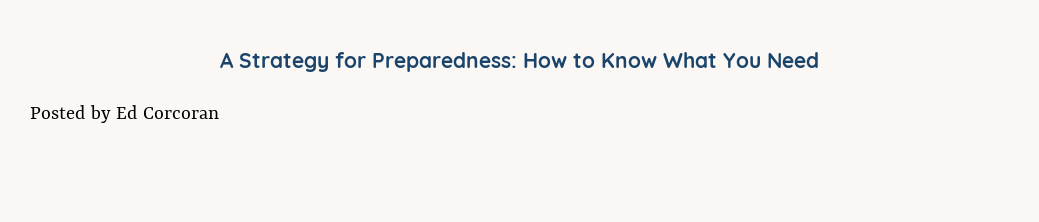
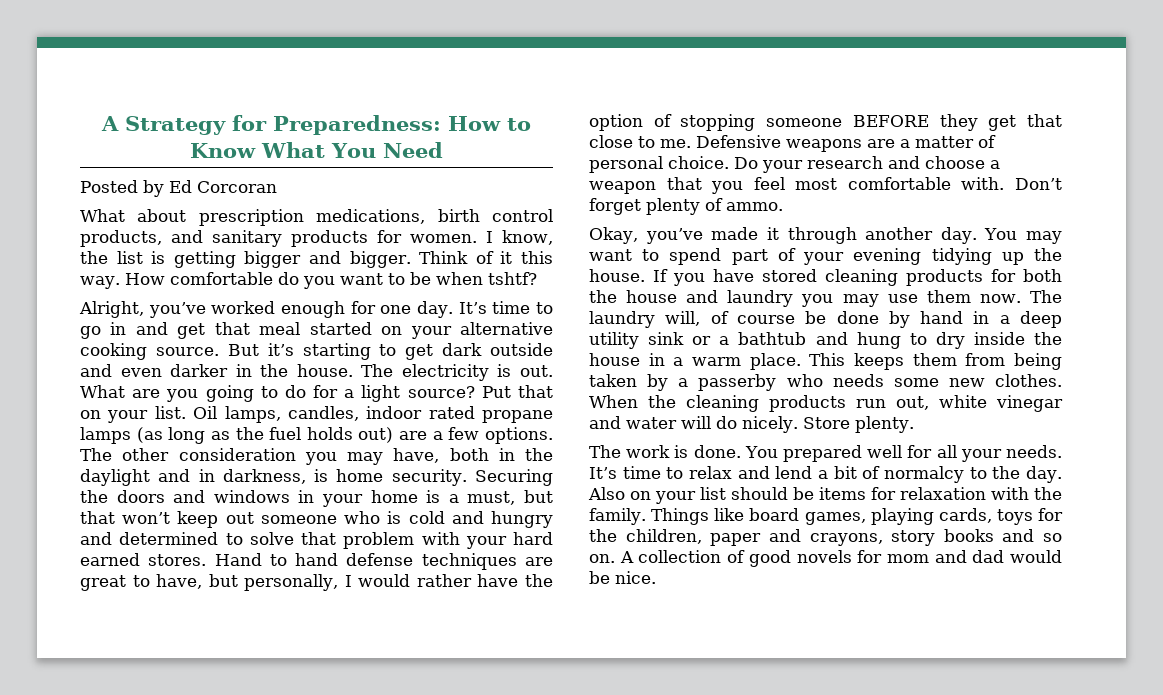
+ What about prescription medications, birth control products, and sanitary products for women. I know, the list is getting bigger and bigger. Think of it this way. How comfortable do you want to be when tshtf?
+ Alright, you’ve worked enough for one day. It’s time to go in and get that meal started on your alternative cooking source. But it’s starting to get dark outside and even darker in the house. The electricity is out. What are you going to do for a light source? Put that on your list. Oil lamps, candles, indoor rated propane lamps (as long as the fuel holds out) are a few options. The other consideration you may have, both in the daylight and in darkness, is home security. Securing the doors and windows in your home is a must, but that won’t keep out someone who is cold and hungry and determined to solve that problem with your hard earned stores. Hand to hand defense techniques are great to have, but personally, I would rather have the option of stopping someone BEFORE they get that close to me. Defensive weapons are a matter of personal choice. Do your research and choose a weapon that you feel most comfortable with. Don’t forget plenty of ammo.
+ Okay, you’ve made it through another day. You may want to spend part of your evening tidying up the house. If you have stored cleaning products for both the house and laundry you may use them now. The laundry will, of course be done by hand in a deep utility sink or a bathtub and hung to dry inside the house in a warm place. This keeps them from being taken by a passerby who needs some new clothes. When the cleaning products run out, white vinegar and water will do nicely. Store plenty.
+ The work is done. You prepared well for all your needs. It’s time to relax and lend a bit of normalcy to the day. Also on your list should be items for relaxation with the family. Things like board games, playing cards, toys for the children, paper and crayons, story books and so on. A collection of good novels for mom and dad would be nice.

